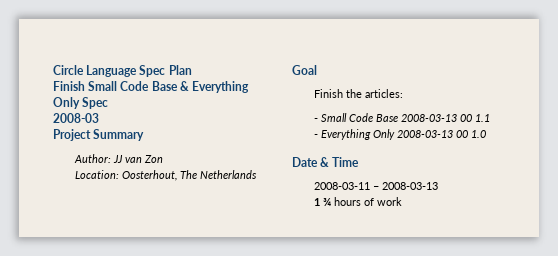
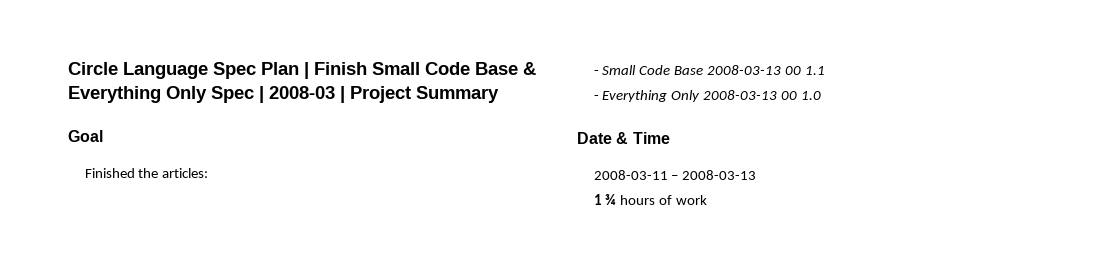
- Circle Language Spec Plan
- Finish Small Code Base & Everything Only Spec
- 2008-03
- Project Summary
+ Circle Language Spec Plan | Finish Small Code Base & Everything Only Spec | 2008-03 | Project Summary
- Author: JJ van Zon
- Location: Oosterhout, The Netherlands
- Finish the articles:
+ Finished the articles:

